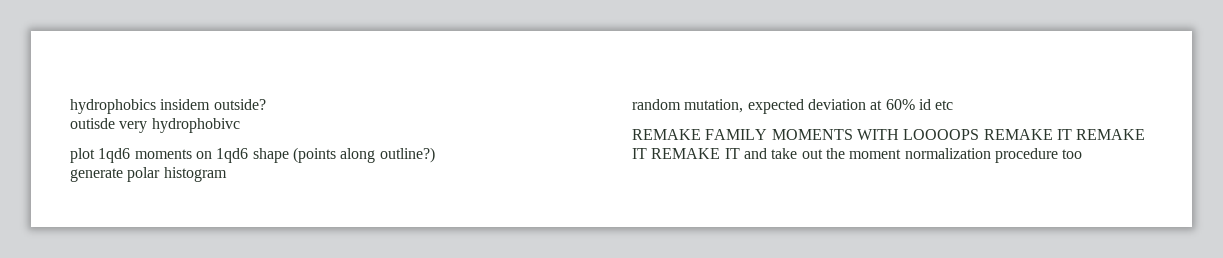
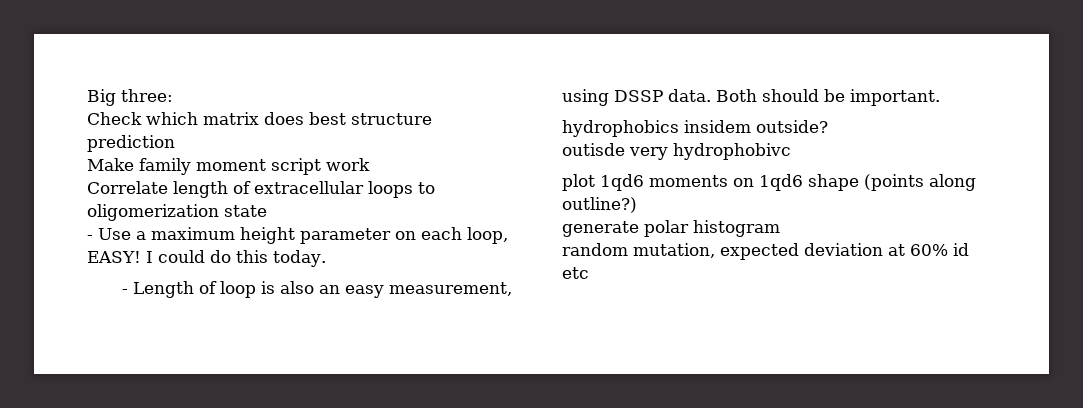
+ Big three:
+ Check which matrix does best structure prediction
+ Make family moment script work
+ Correlate length of extracellular loops to oligomerization state
+ - Use a maximum height parameter on each loop, EASY! I could do this today.
+ - Length of loop is also an easy measurement, using DSSP data. Both should be important.
- REMAKE FAMILY MOMENTS WITH LOOOOPS REMAKE IT REMAKE IT REMAKE IT and take out the moment normalization procedure too

